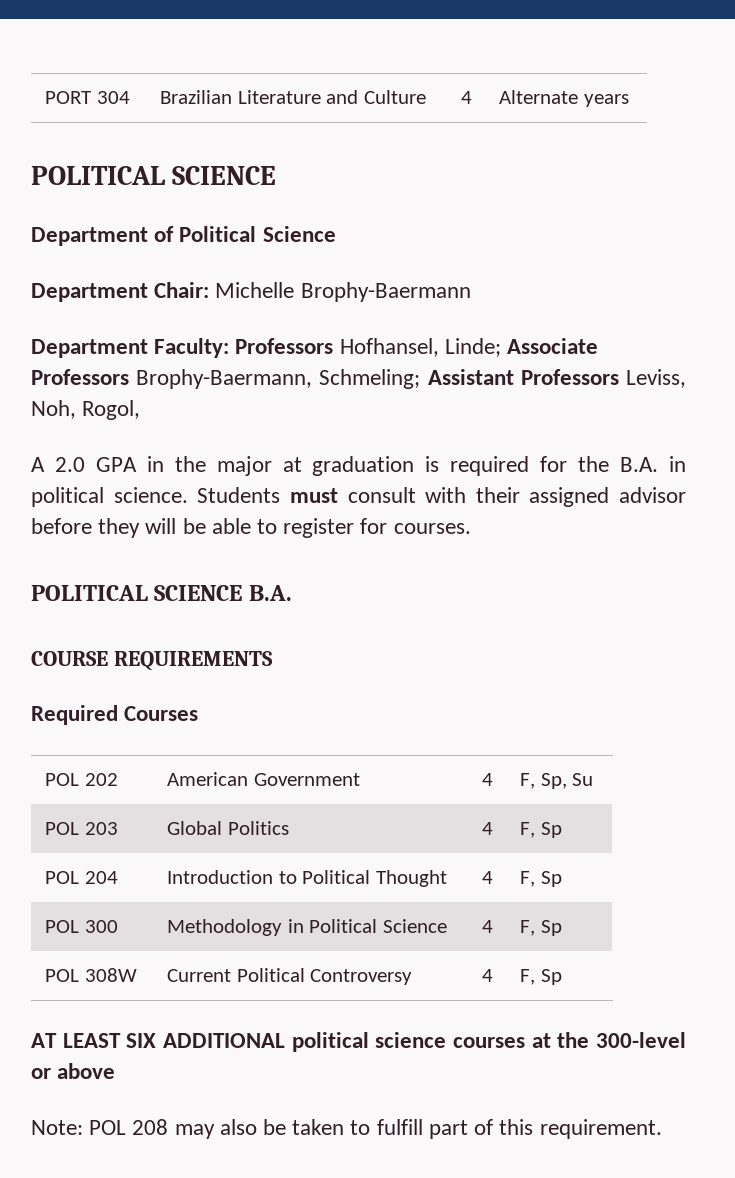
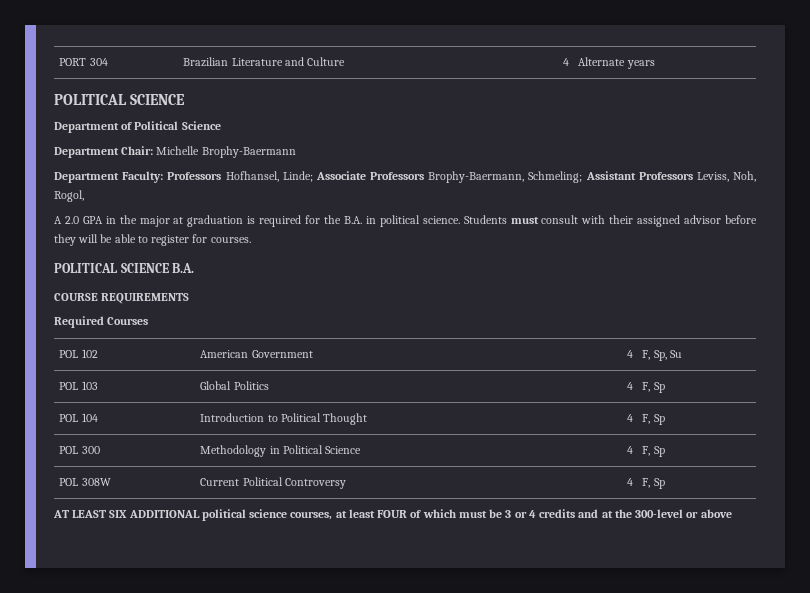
- POL 202 | American Government | 4 | F, Sp, Su
+ POL 102 | American Government | 4 | F, Sp, Su
- POL 203 | Global Politics | 4 | F, Sp
+ POL 103 | Global Politics | 4 | F, Sp
- POL 204 | Introduction to Political Thought | 4 | F, Sp
+ POL 104 | Introduction to Political Thought | 4 | F, Sp
- AT LEAST SIX ADDITIONAL political science courses at the 300-level or above
+ AT LEAST SIX ADDITIONAL political science courses, at least FOUR of which must be 3 or 4 credits and at the 300-level or above
- Note: POL 208 may also be taken to fulfill part of this requirement.

